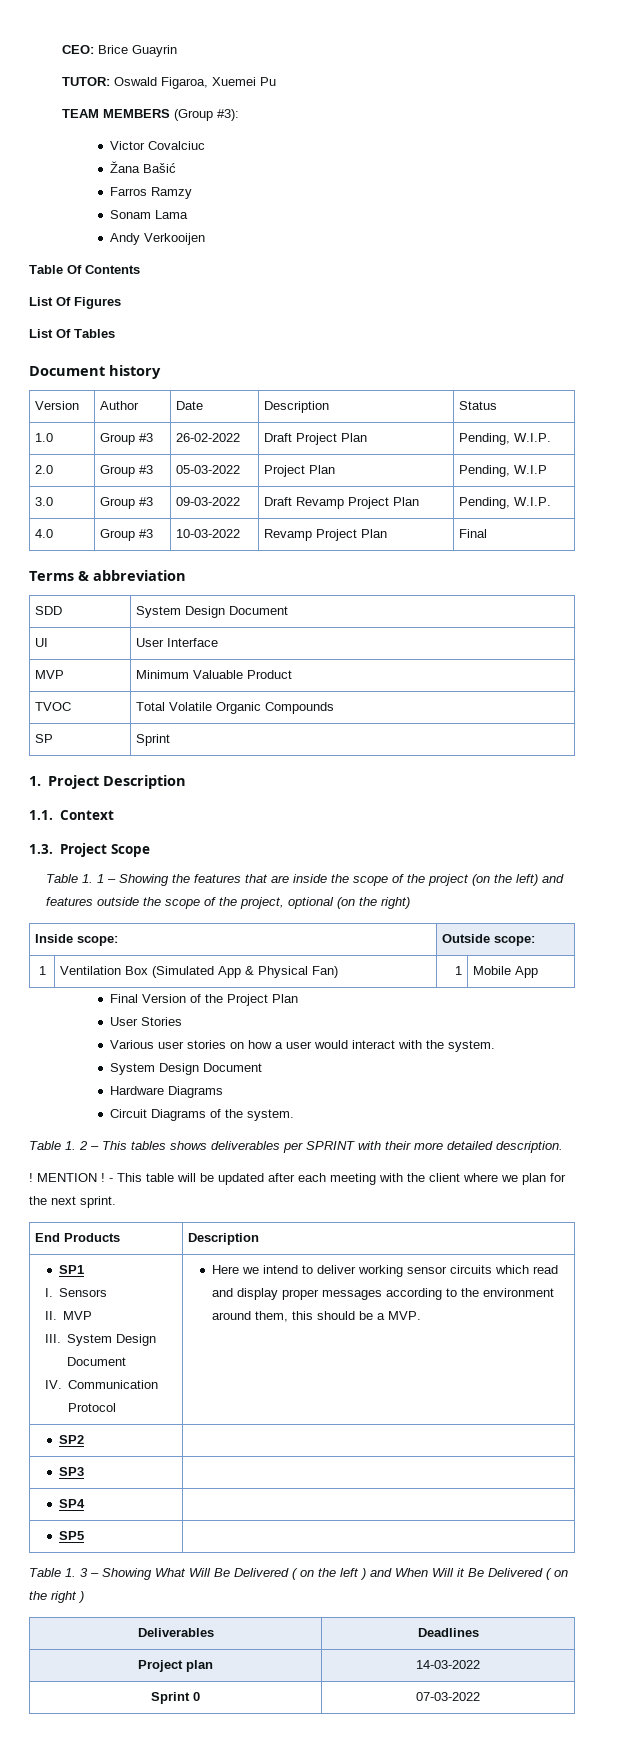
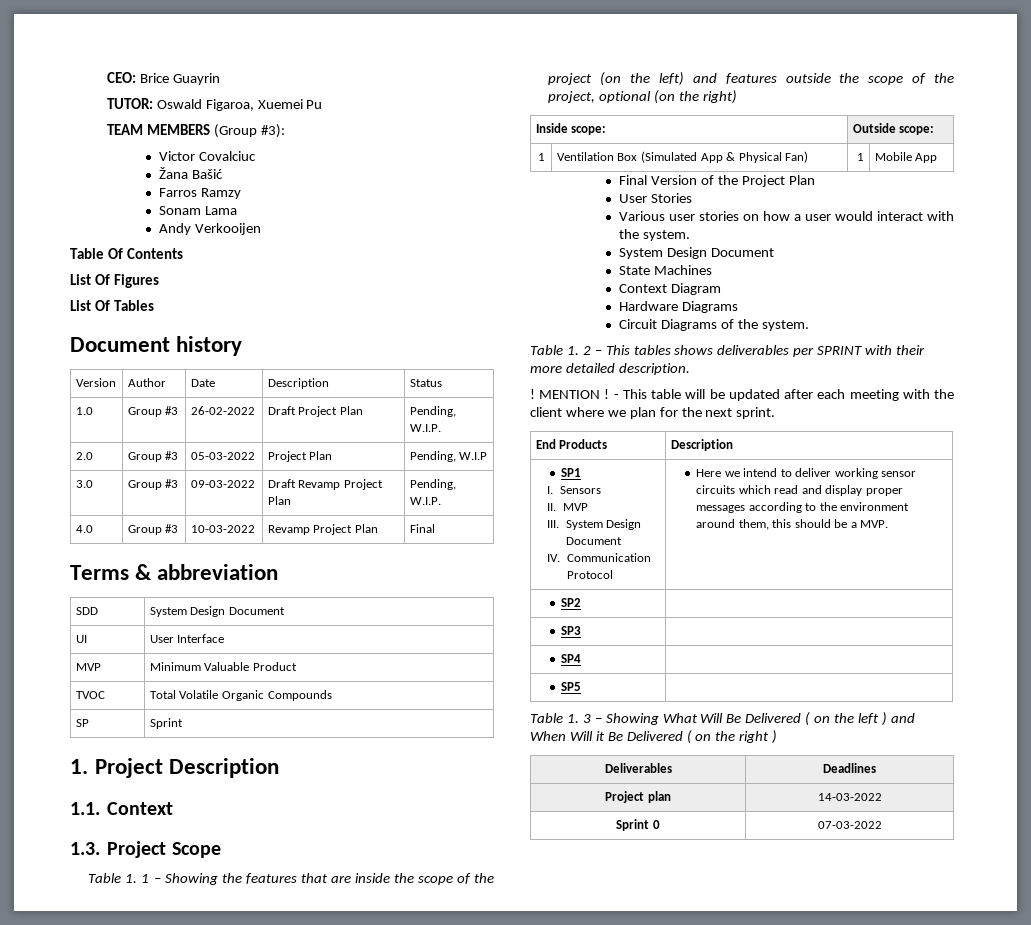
+ State Machines
+ Context Diagram

